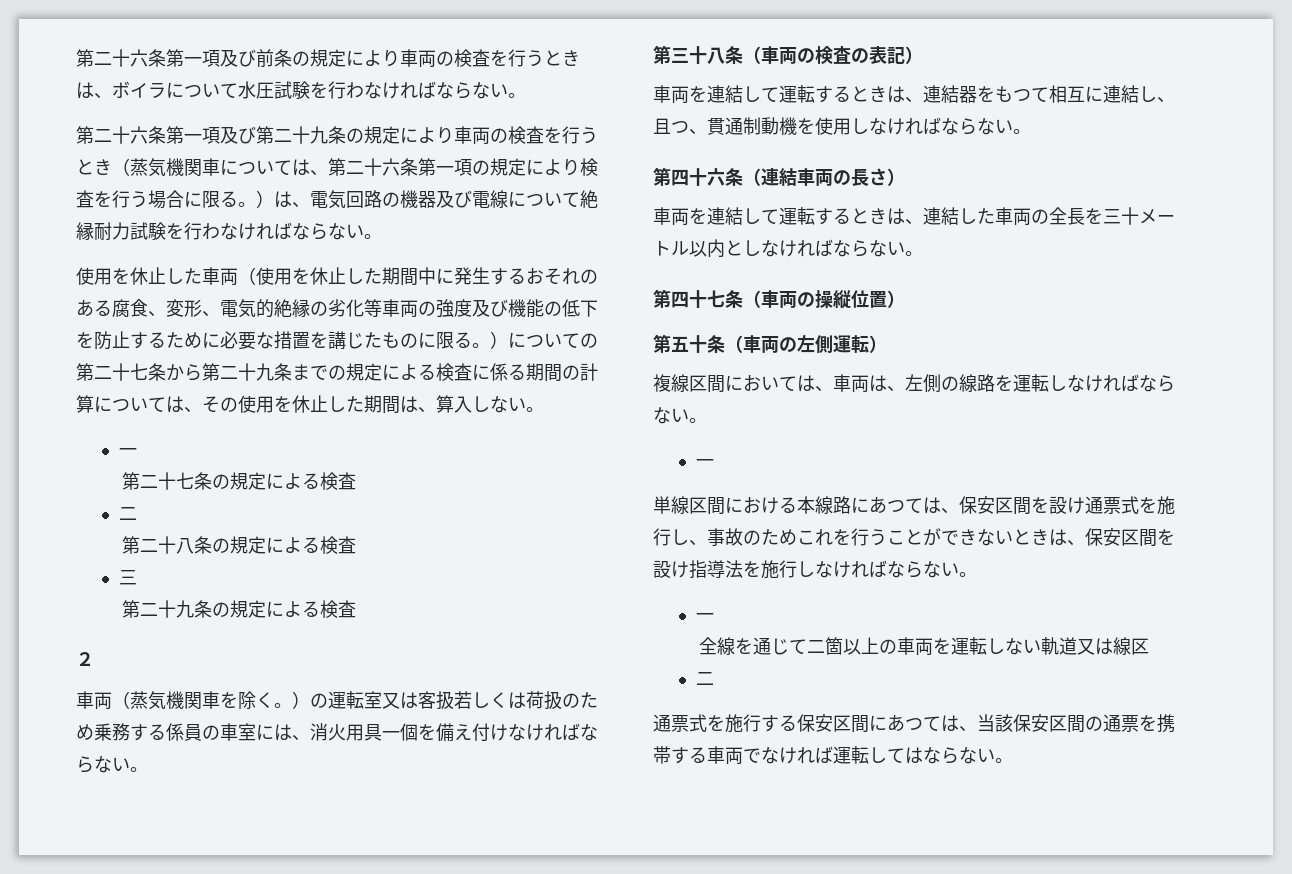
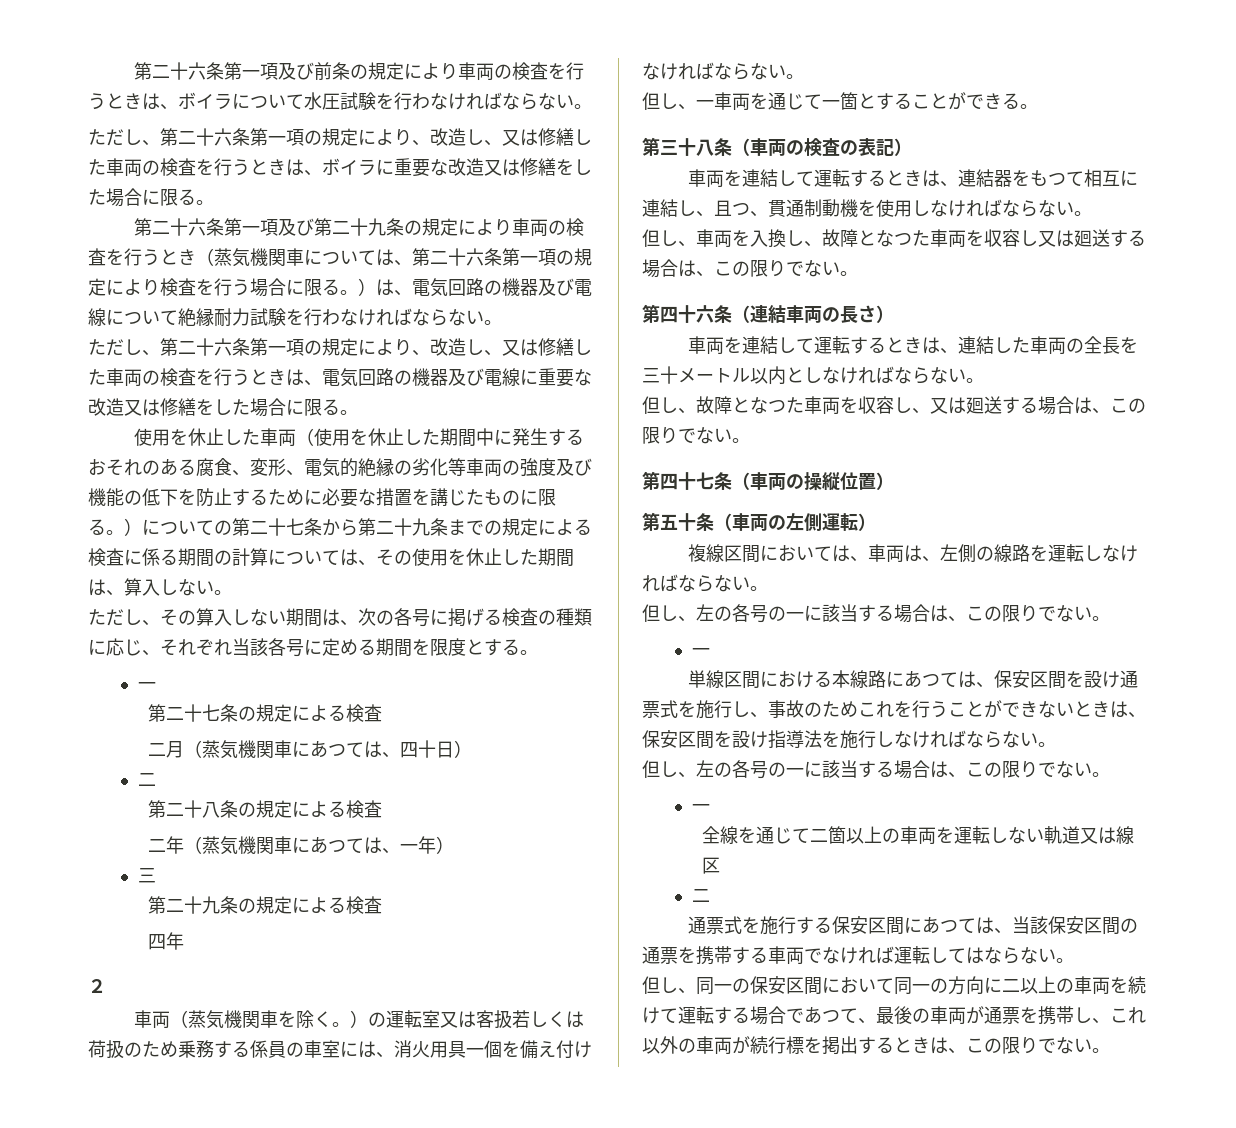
+ ただし、第二十六条第一項の規定により、改造し、又は修繕した車両の検査を行うときは、ボイラに重要な改造又は修繕をした場合に限る。
+ ただし、第二十六条第一項の規定により、改造し、又は修繕した車両の検査を行うときは、電気回路の機器及び電線に重要な改造又は修繕をした場合に限る。
+ ただし、その算入しない期間は、次の各号に掲げる検査の種類に応じ、それぞれ当該各号に定める期間を限度とする。
+ 二月（蒸気機関車にあつては、四十日）
+ 二年（蒸気機関車にあつては、一年）
+ 四年
+ 但し、一車両を通じて一箇とすることができる。
+ 但し、車両を入換し、故障となつた車両を収容し又は廻送する場合は、この限りでない。
+ 但し、故障となつた車両を収容し、又は廻送する場合は、この限りでない。
  複線区間においては、車両は、左側の線路を運転しなければならない。
+ 但し、左の各号の一に該当する場合は、この限りでない。
  単線区間における本線路にあつては、保安区間を設け通票式を施行し、事故のためこれを行うことができないときは、保安区間を設け指導法を施行しなければならない。
+ 但し、左の各号の一に該当する場合は、この限りでない。
+ 但し、同一の保安区間において同一の方向に二以上の車両を続けて運転する場合であつて、最後の車両が通票を携帯し、これ以外の車両が続行標を掲出するときは、この限りでない。

